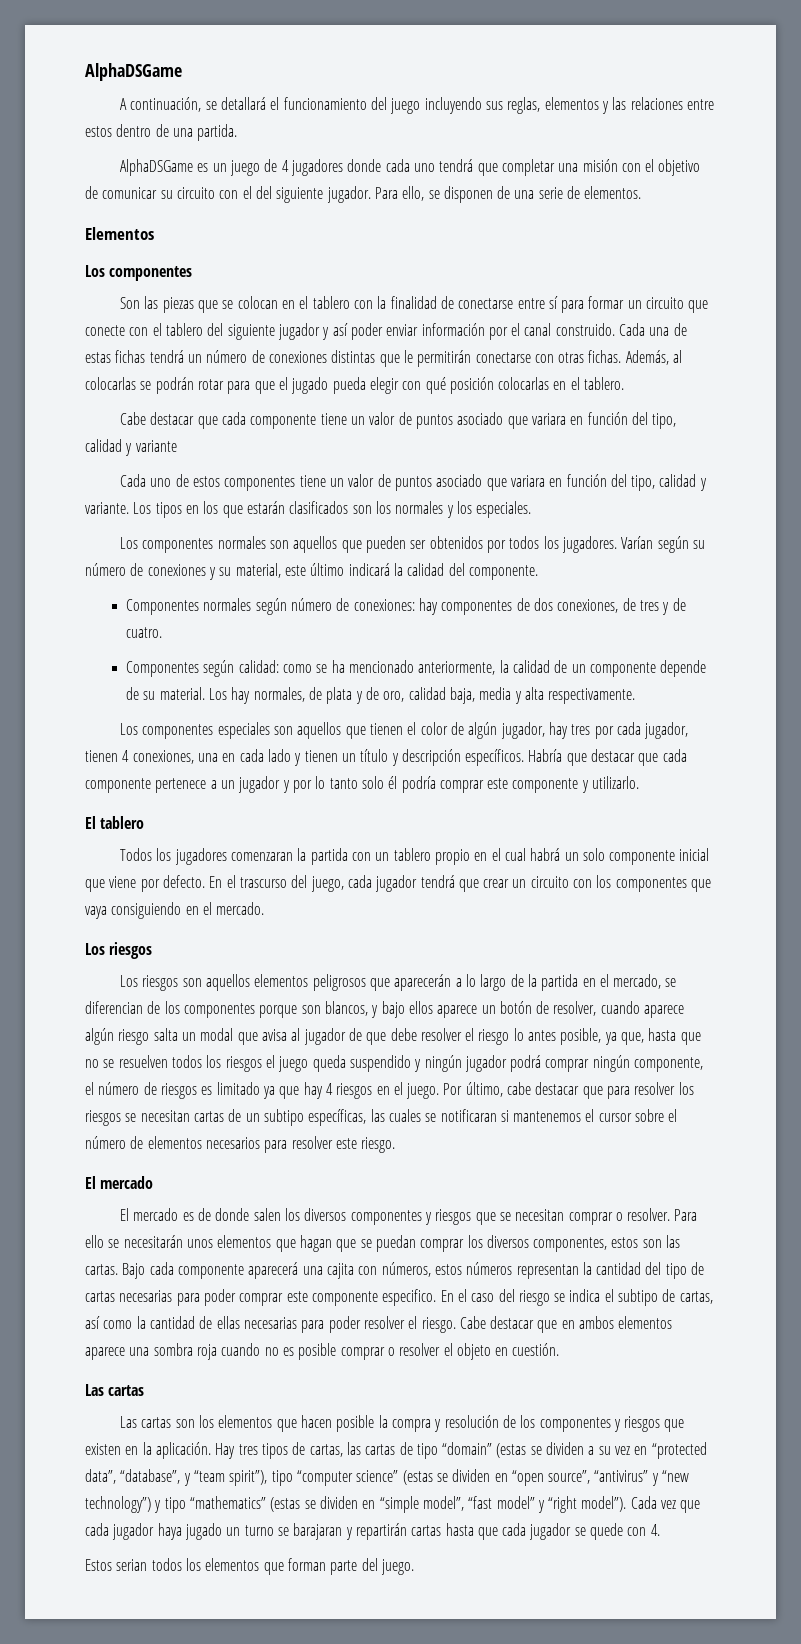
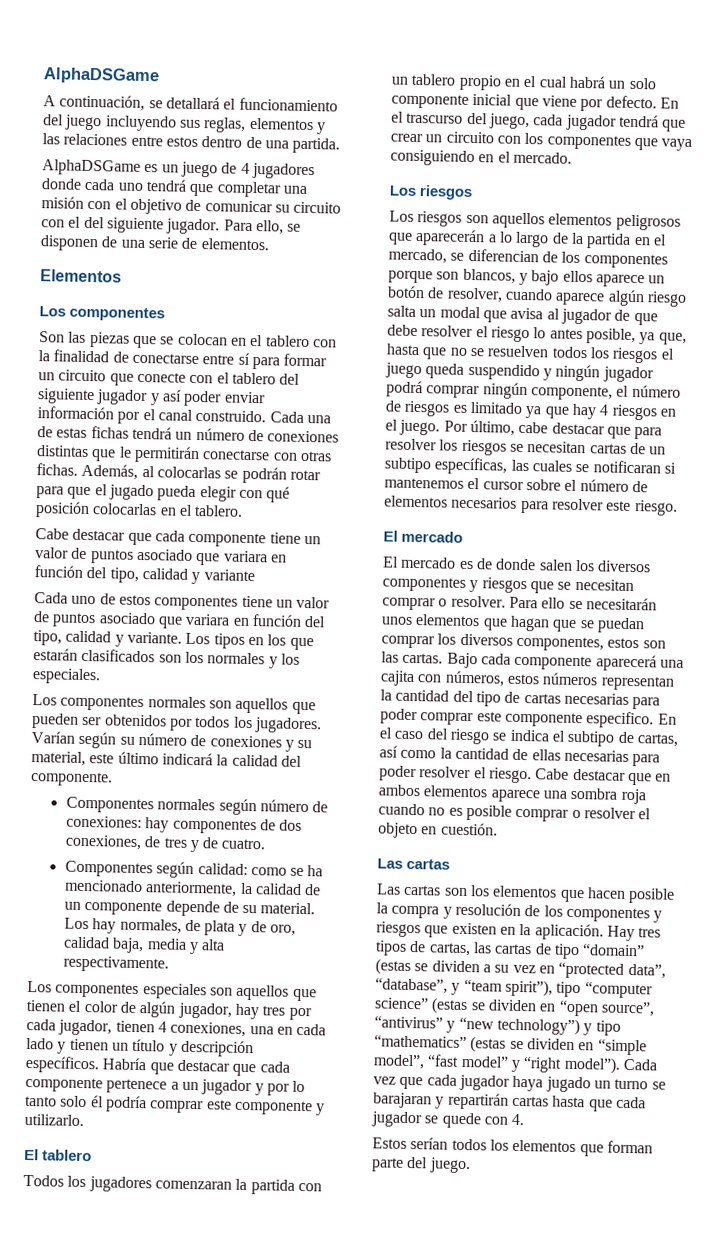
- Estos serian todos los elementos que forman parte del juego.
+ Estos serían todos los elementos que forman parte del juego.

